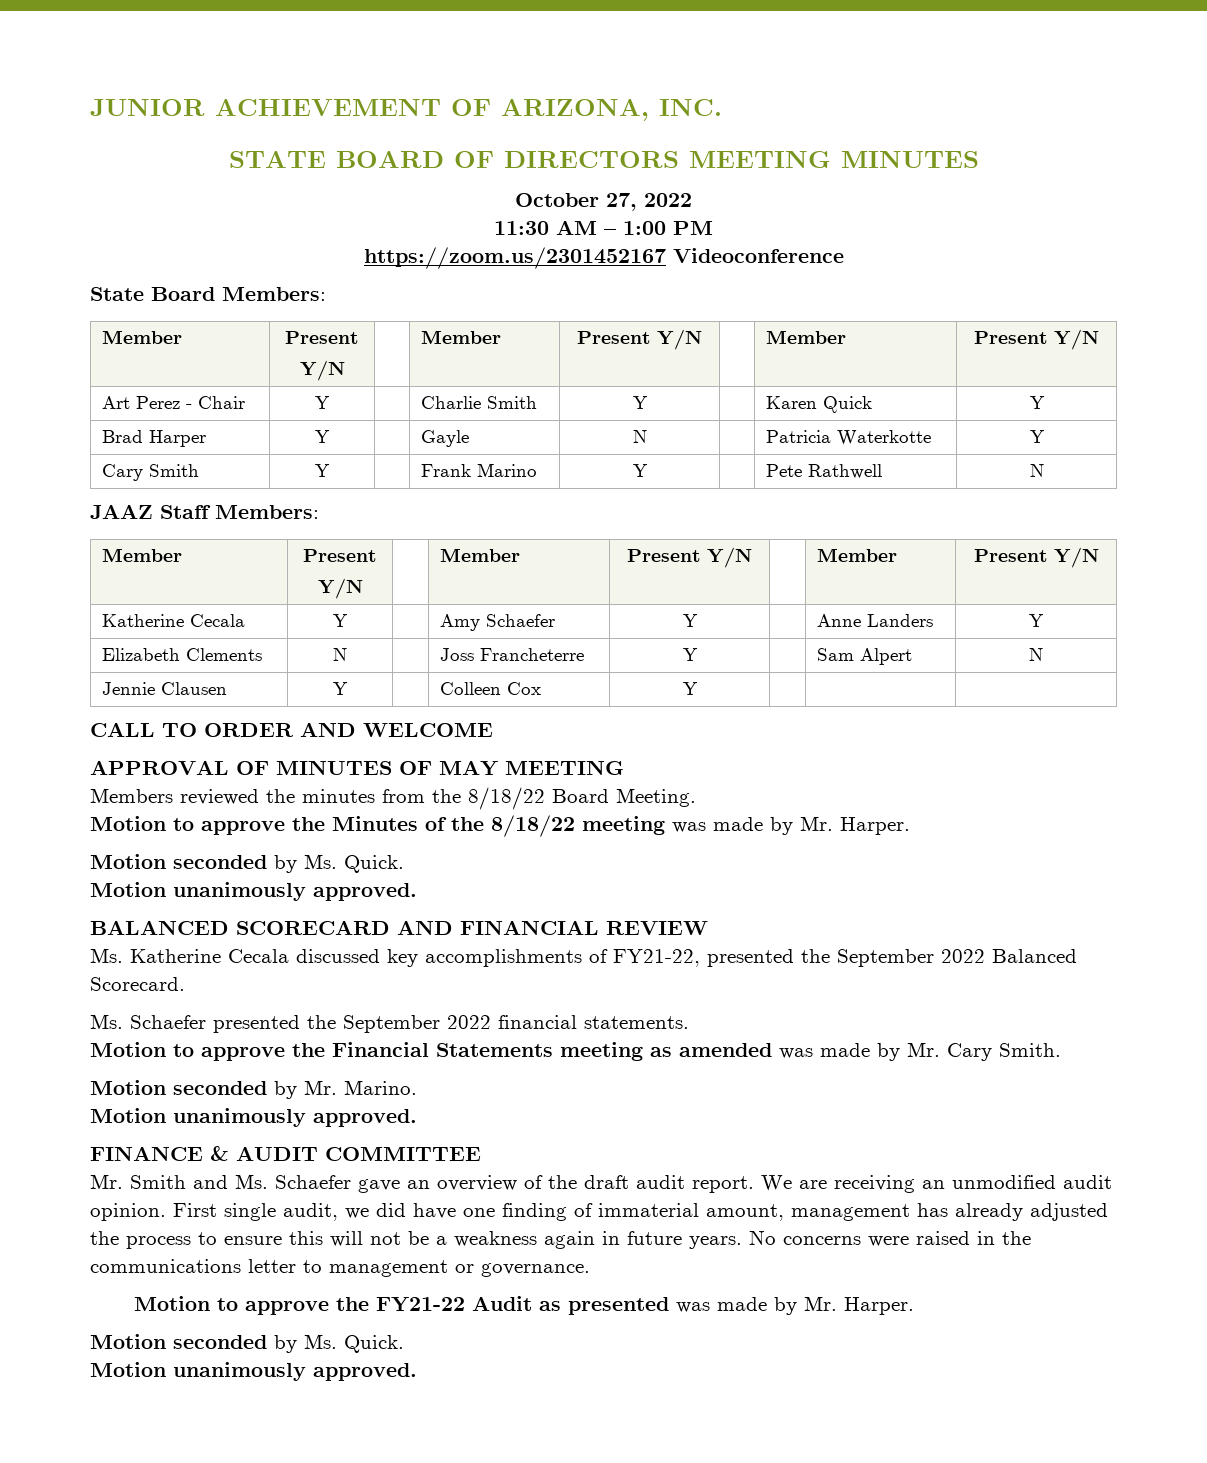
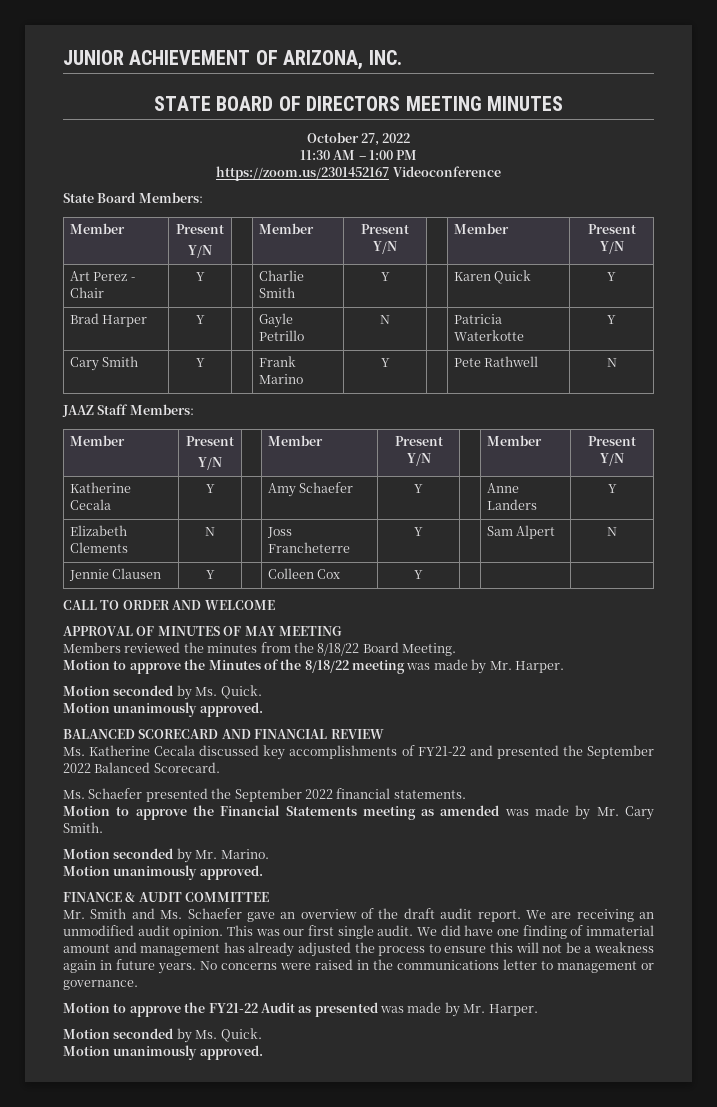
- Brad Harper | Y | | Gayle | N | | Patricia Waterkotte | Y
+ Brad Harper | Y | | Gayle Petrillo | N | | Patricia Waterkotte | Y
- Ms. Katherine Cecala discussed key accomplishments of FY21-22, presented the September 2022 Balanced Scorecard.
+ Ms. Katherine Cecala discussed key accomplishments of FY21-22 and presented the September 2022 Balanced Scorecard.
- First single audit, we did have one finding of immaterial amount, management has already adjusted the process to ensure this will not be a weakness again in future years.
+ This was our first single audit. We did have one finding of immaterial amount and management has already adjusted the process to ensure this will not be a weakness again in future years.

